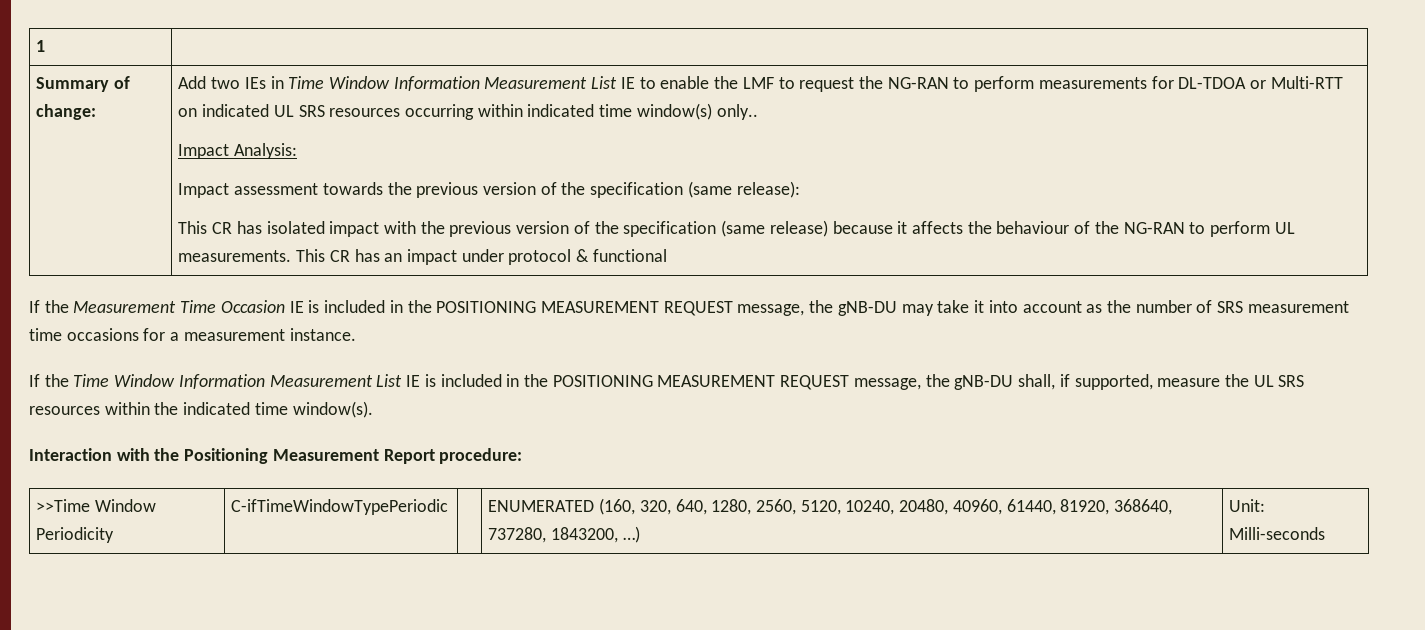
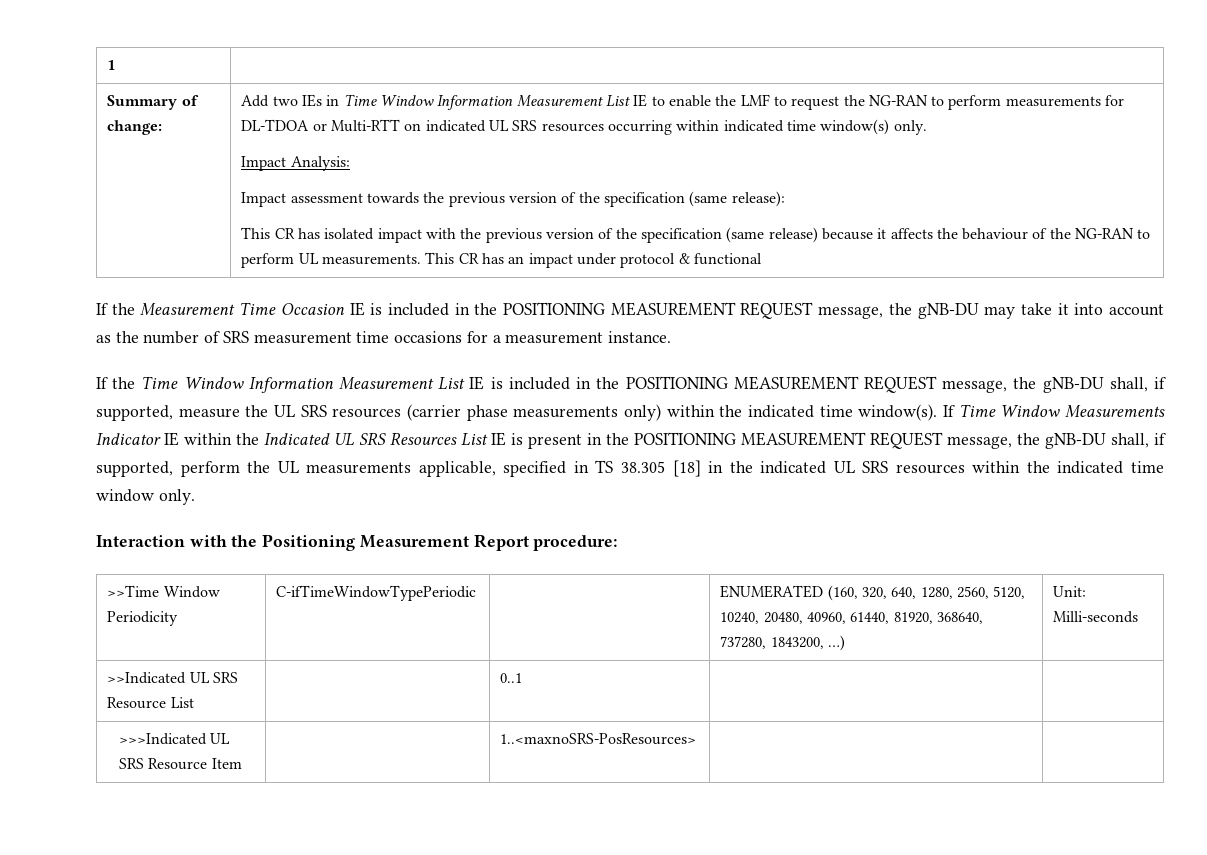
- Add two IEs in Time Window Information Measurement List IE to enable the LMF to request the NG-RAN to perform measurements for DL-TDOA or Multi-RTT on indicated UL SRS resources occurring within indicated time window(s) only..
+ Add two IEs in Time Window Information Measurement List IE to enable the LMF to request the NG-RAN to perform measurements for DL-TDOA or Multi-RTT on indicated UL SRS resources occurring within indicated time window(s) only.
- If the Time Window Information Measurement List IE is included in the POSITIONING MEASUREMENT REQUEST message, the gNB-DU shall, if supported, measure the UL SRS resources within the indicated time window(s).
+ If the Time Window Information Measurement List IE is included in the POSITIONING MEASUREMENT REQUEST message, the gNB-DU shall, if supported, measure the UL SRS resources (carrier phase measurements only) within the indicated time window(s). If Time Window Measurements Indicator IE within the Indicated UL SRS Resources List IE is present in the POSITIONING MEASUREMENT REQUEST message, the gNB-DU shall, if supported, perform the UL measurements applicable, specified in TS 38.305 [18] in the indicated UL SRS resources within the indicated time window only.
+ >>Indicated UL SRS Resource List | | 0..1 | |
+ >>>Indicated UL SRS Resource Item | | 1..<maxnoSRS-PosResources> | |

